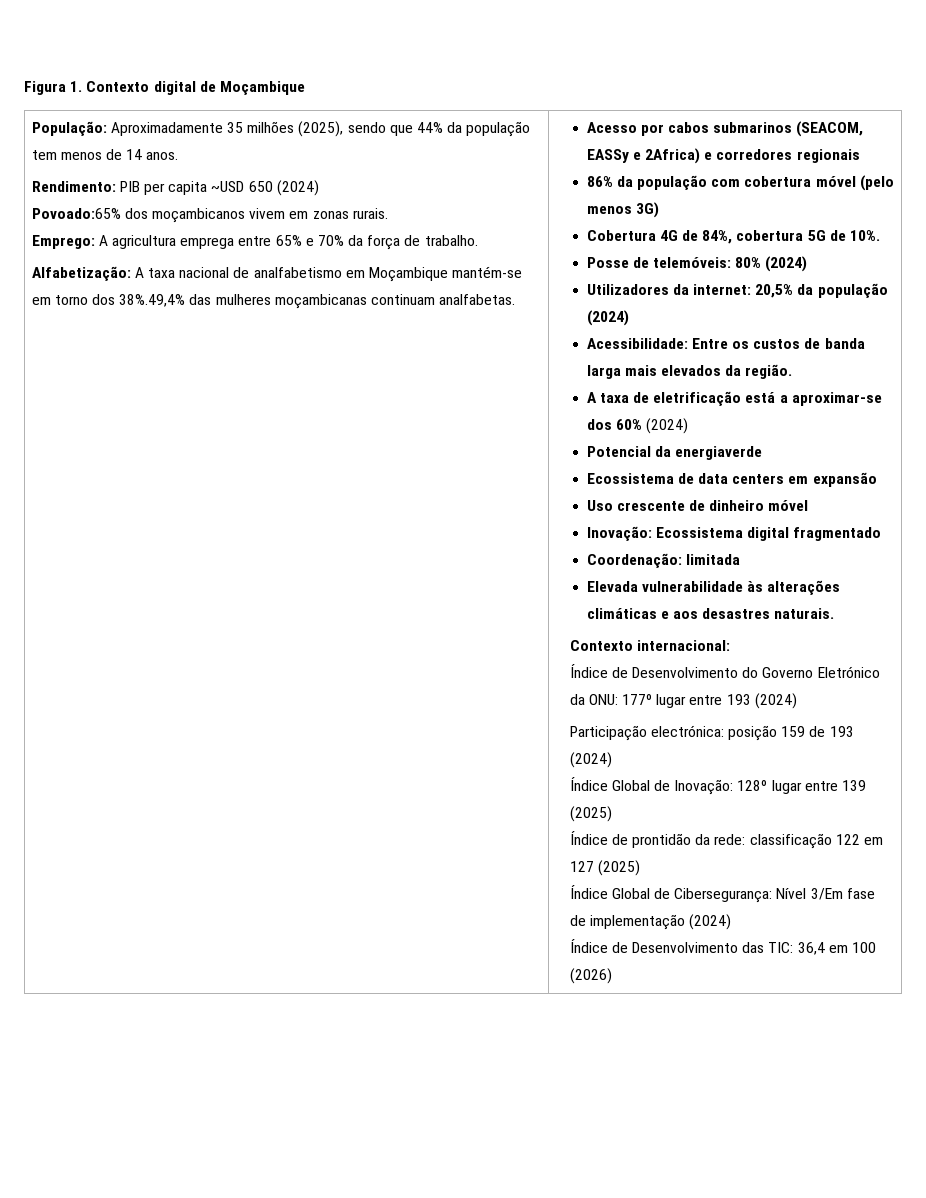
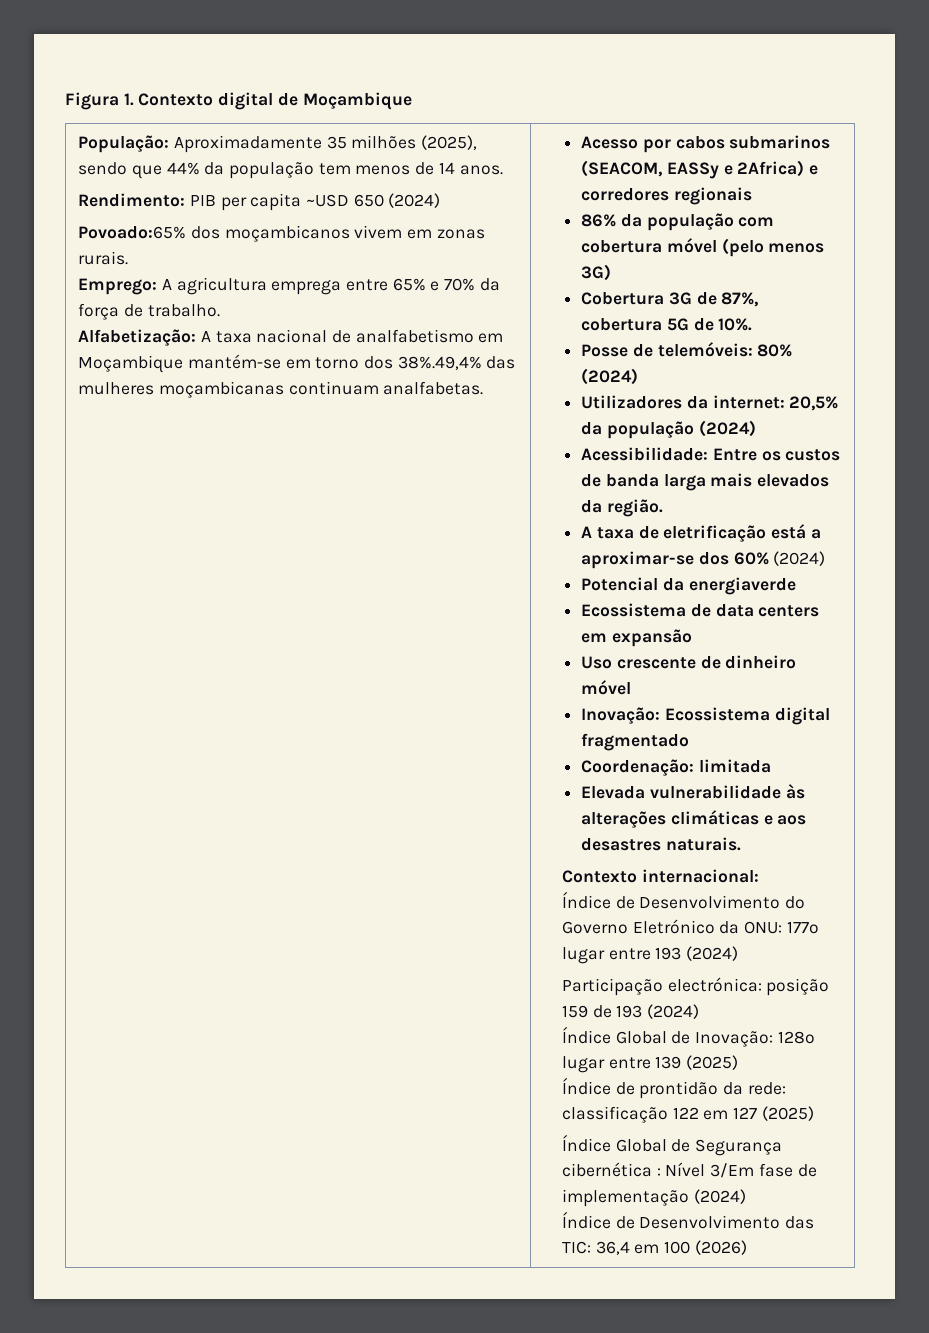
- Cobertura 4G de 84%, cobertura 5G de 10%.
+ Cobertura 3G de 87%, cobertura 5G de 10%.
- Índice Global de Cibersegurança: Nível 3/Em fase de implementação (2024)
+ Índice Global de Segurança cibernética : Nível 3/Em fase de implementação (2024)

